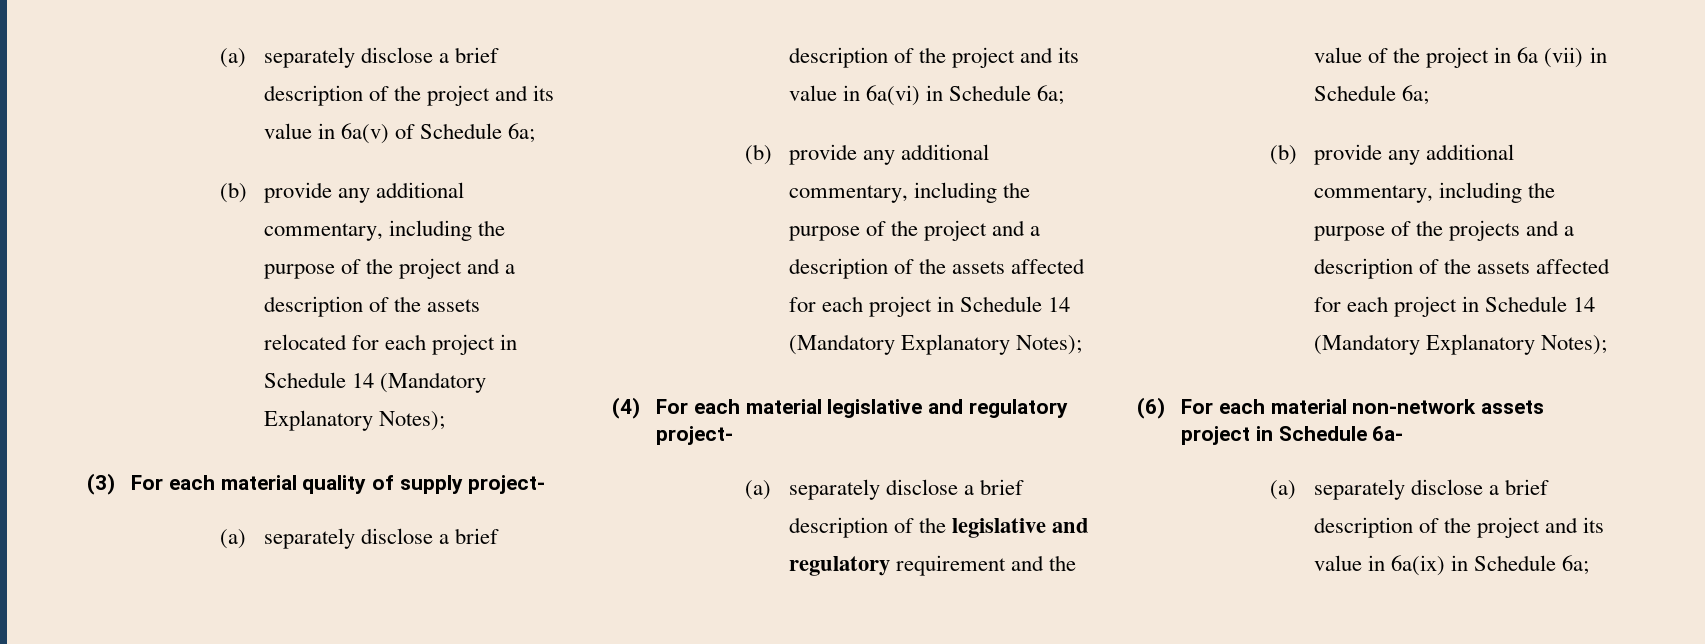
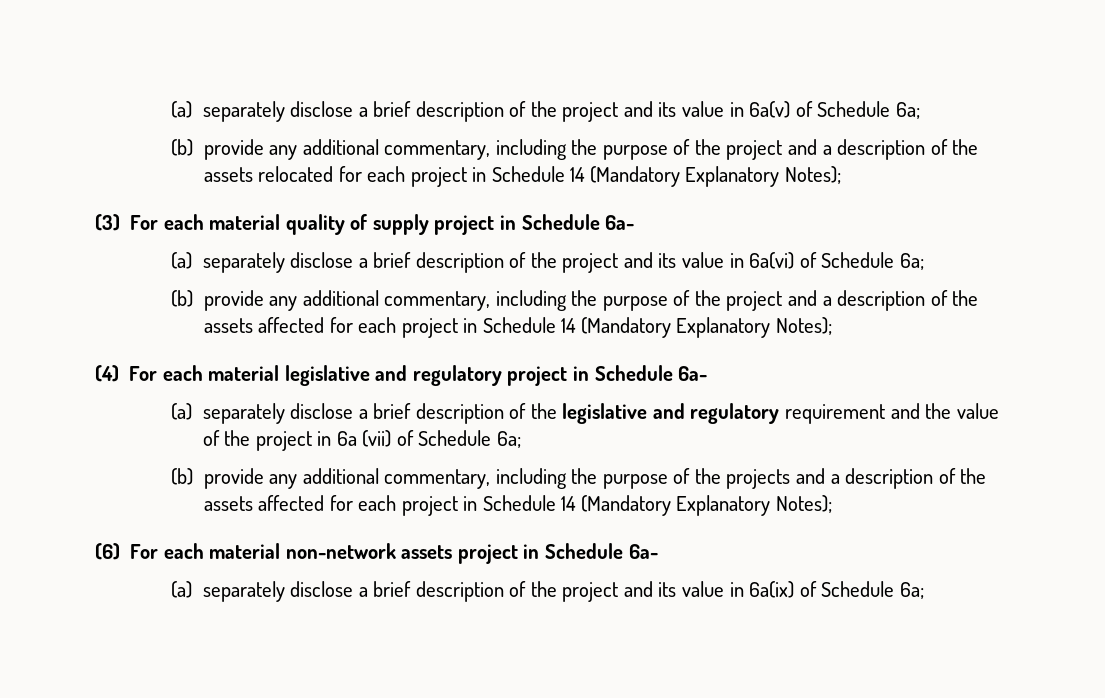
- (3) For each material quality of supply project-
+ (3) For each material quality of supply project in Schedule 6a-
- (a) separately disclose a brief description of the project and its value in 6a(vi) in Schedule 6a;
+ (a) separately disclose a brief description of the project and its value in 6a(vi) of Schedule 6a;
- (4) For each material legislative and regulatory project-
+ (4) For each material legislative and regulatory project in Schedule 6a-
- (a) separately disclose a brief description of the legislative and regulatory requirement and the value of the project in 6a (vii) in Schedule 6a;
+ (a) separately disclose a brief description of the legislative and regulatory requirement and the value of the project in 6a (vii) of Schedule 6a;
- (a) separately disclose a brief description of the project and its value in 6a(ix) in Schedule 6a;
+ (a) separately disclose a brief description of the project and its value in 6a(ix) of Schedule 6a;

